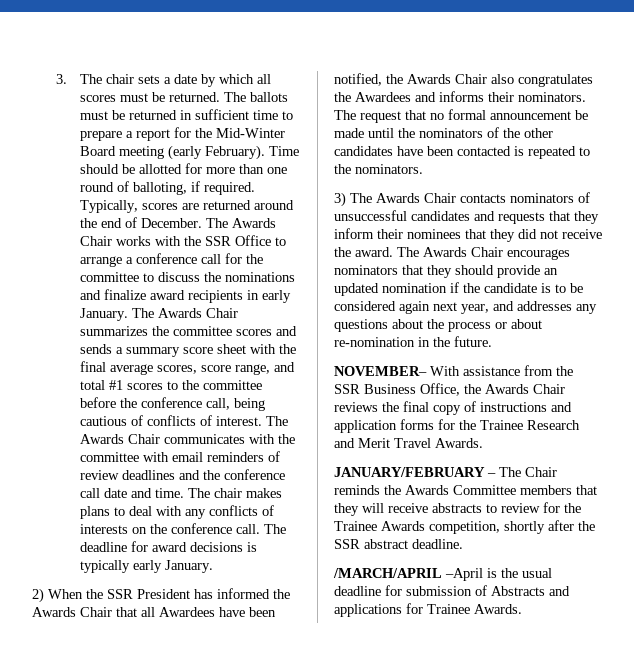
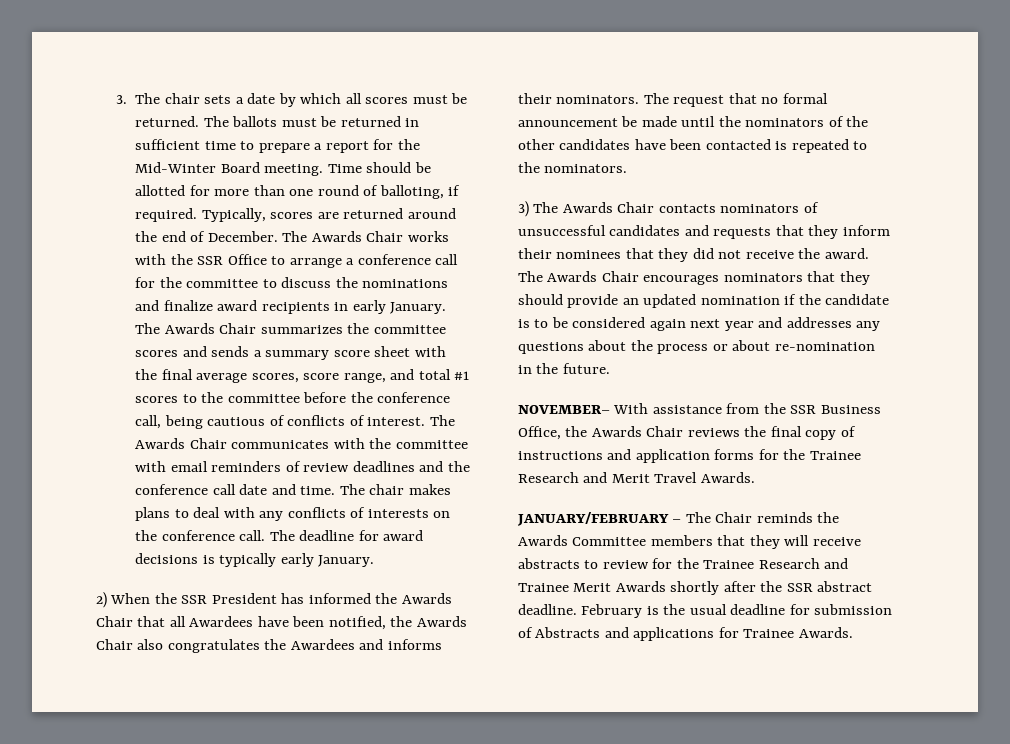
- The ballots must be returned in sufficient time to prepare a report for the Mid-Winter Board meeting (early February).
+ The ballots must be returned in sufficient time to prepare a report for the Mid-Winter Board meeting.
- The Awards Chair encourages nominators that they should provide an updated nomination if the candidate is to be considered again next year, and addresses any questions about the process or about re-nomination in the future.
+ The Awards Chair encourages nominators that they should provide an updated nomination if the candidate is to be considered again next year and addresses any questions about the process or about re-nomination in the future.
- JANUARY/FEBRUARY – The Chair reminds the Awards Committee members that they will receive abstracts to review for the Trainee Awards competition, shortly after the SSR abstract deadline.
- /MARCH/APRIL –April is the usual deadline for submission of Abstracts and applications for Trainee Awards.
+ JANUARY/FEBRUARY – The Chair reminds the Awards Committee members that they will receive abstracts to review for the Trainee Research and Trainee Merit Awards shortly after the SSR abstract deadline. February is the usual deadline for submission of Abstracts and applications for Trainee Awards.

